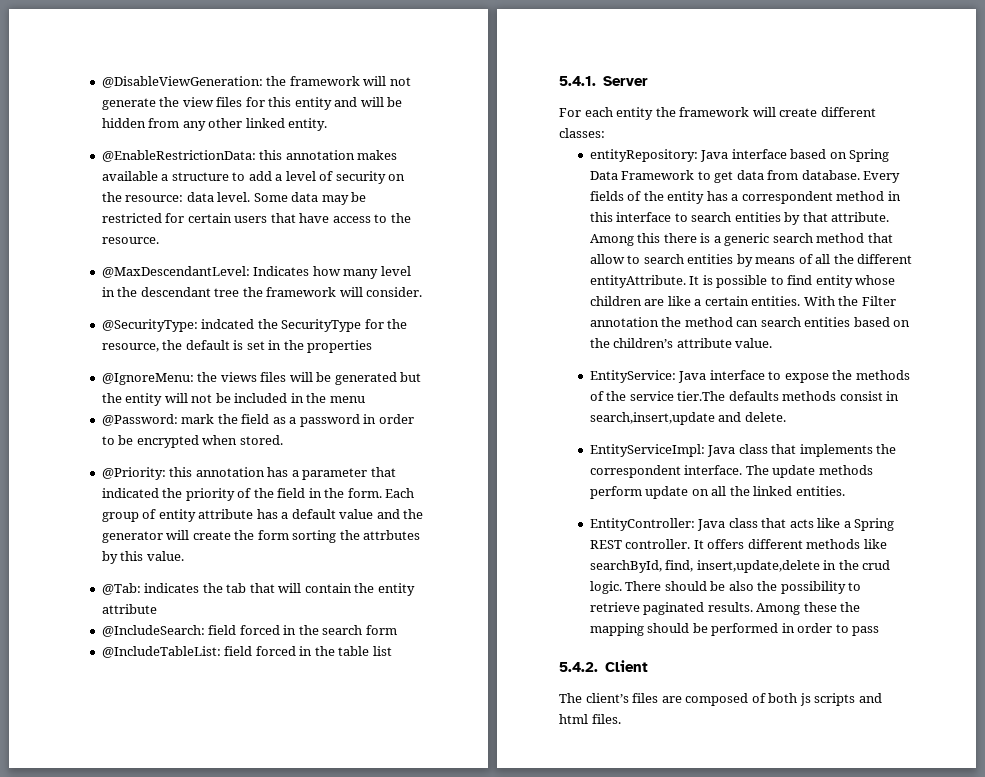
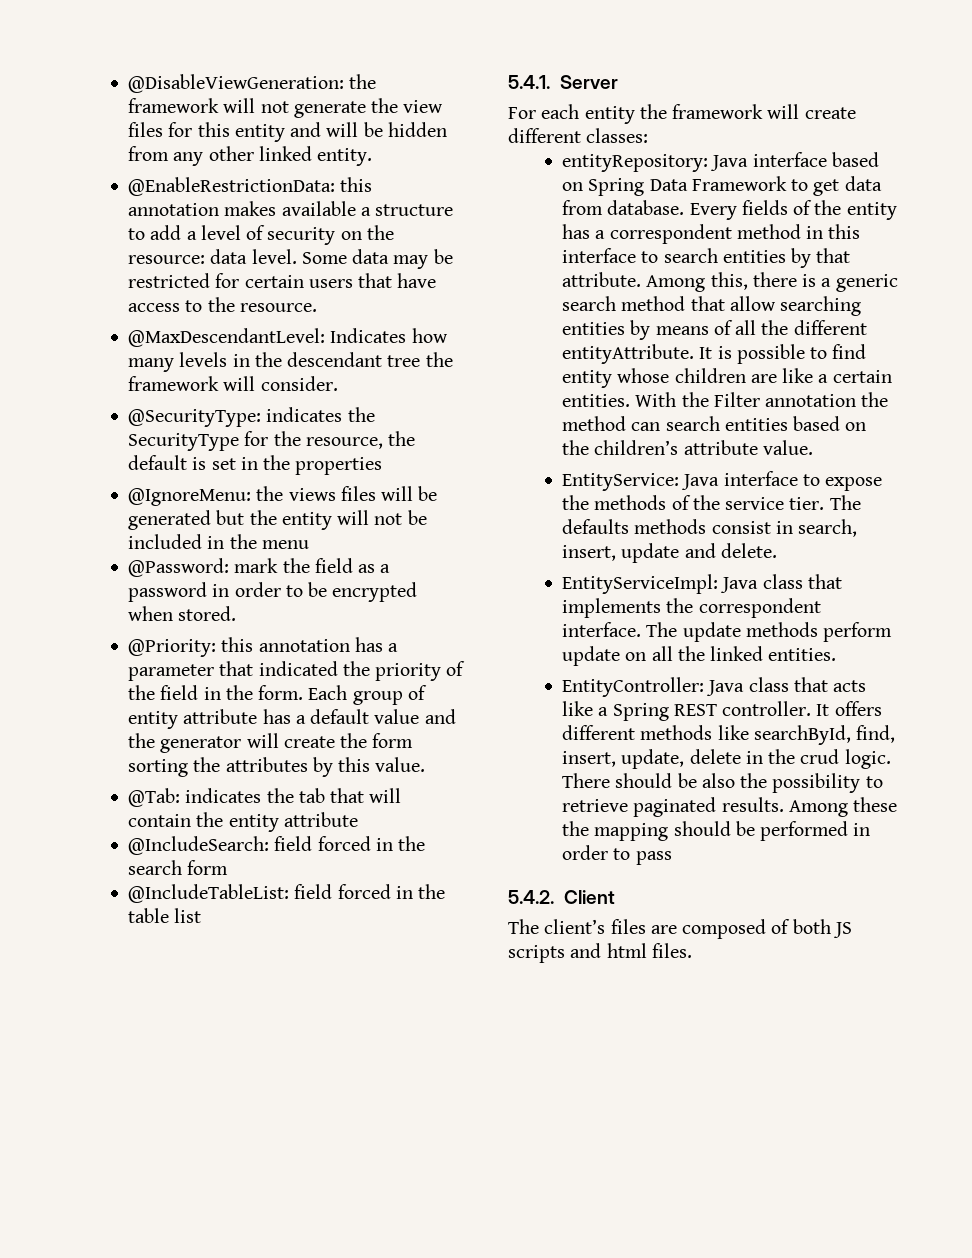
- @MaxDescendantLevel: Indicates how many level in the descendant tree the framework will consider.
+ @MaxDescendantLevel: Indicates how many levels in the descendant tree the framework will consider.
- @SecurityType: indcated the SecurityType for the resource, the default is set in the properties
+ @SecurityType: indicates the SecurityType for the resource, the default is set in the properties
- Each group of entity attribute has a default value and the generator will create the form sorting the attrbutes by this value.
+ Each group of entity attribute has a default value and the generator will create the form sorting the attributes by this value.
- Among this there is a generic search method that allow to search entities by means of all the different entityAttribute.
+ Among this, there is a generic search method that allow searching entities by means of all the different entityAttribute.
- EntityService: Java interface to expose the methods of the service tier.The defaults methods consist in search,insert,update and delete.
+ EntityService: Java interface to expose the methods of the service tier. The defaults methods consist in search, insert, update and delete.
- It offers different methods like searchById, find, insert,update,delete in the crud logic.
+ It offers different methods like searchById, find, insert, update, delete in the crud logic.
- The client’s files are composed of both js scripts and html files.
+ The client’s files are composed of both JS scripts and html files.

